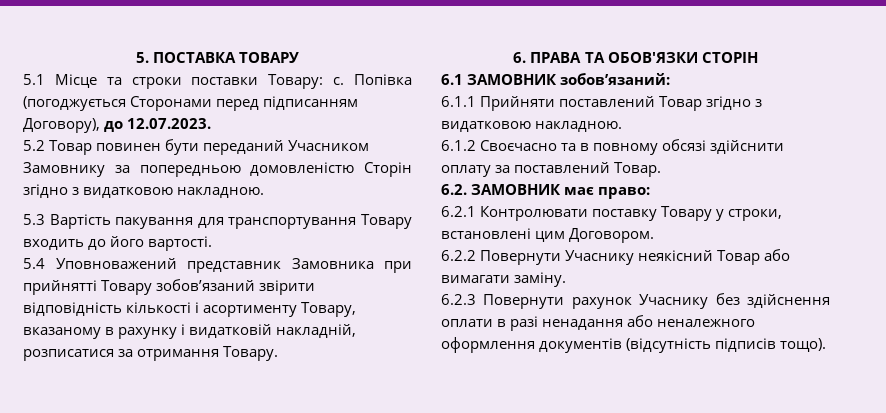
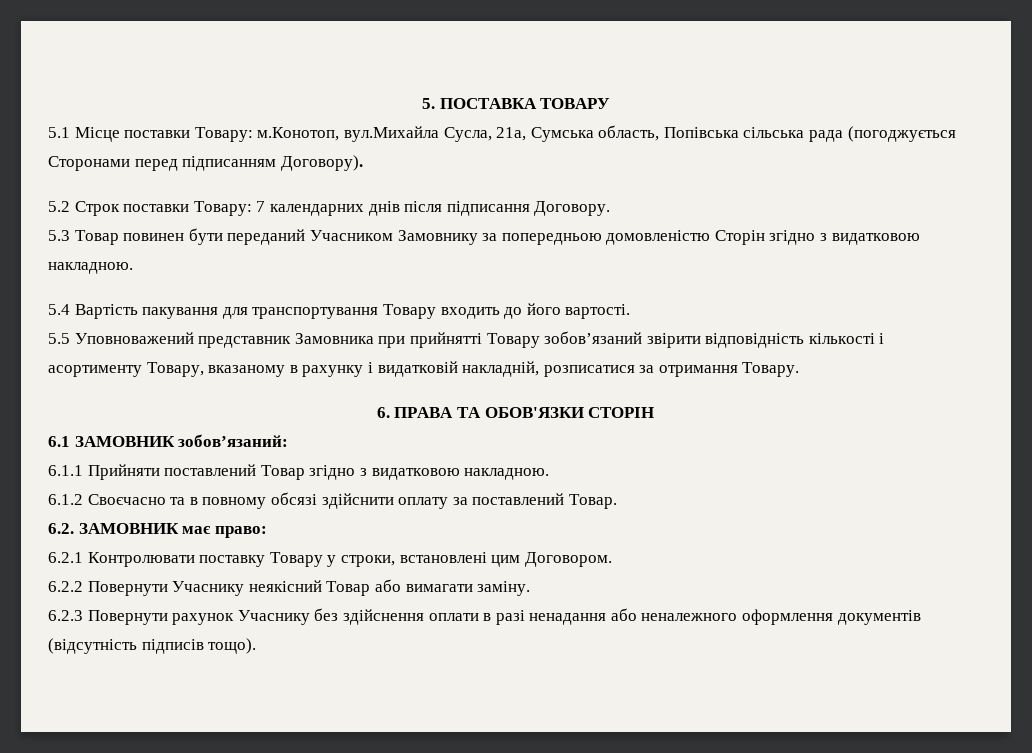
- 5.1 Місце та строки поставки Товару: с. Попівка (погоджується Сторонами перед підписанням Договору), до 12.07.2023.
- 5.2 Товар повинен бути переданий Учасником Замовнику за попередньою домовленістю Сторін згідно з видатковою накладною.
+ 5.1 Місце поставки Товару: м.Конотоп, вул.Михайла Сусла, 21а, Сумська область, Попівська сільська рада (погоджується Сторонами перед підписанням Договору).
+ 5.2 Строк поставки Товару: 7 календарних днів після підписання Договору.
+ 5.3 Товар повинен бути переданий Учасником Замовнику за попередньою домовленістю Сторін згідно з видатковою накладною.
- 5.3 Вартість пакування для транспортування Товару входить до його вартості.
+ 5.4 Вартість пакування для транспортування Товару входить до його вартості.
- 5.4 Уповноважений представник Замовника при прийнятті Товару зобов’язаний звірити відповідність кількості і асортименту Товару, вказаному в рахунку і видатковій накладній, розписатися за отримання Товару.
+ 5.5 Уповноважений представник Замовника при прийнятті Товару зобов’язаний звірити відповідність кількості і асортименту Товару, вказаному в рахунку і видатковій накладній, розписатися за отримання Товару.

